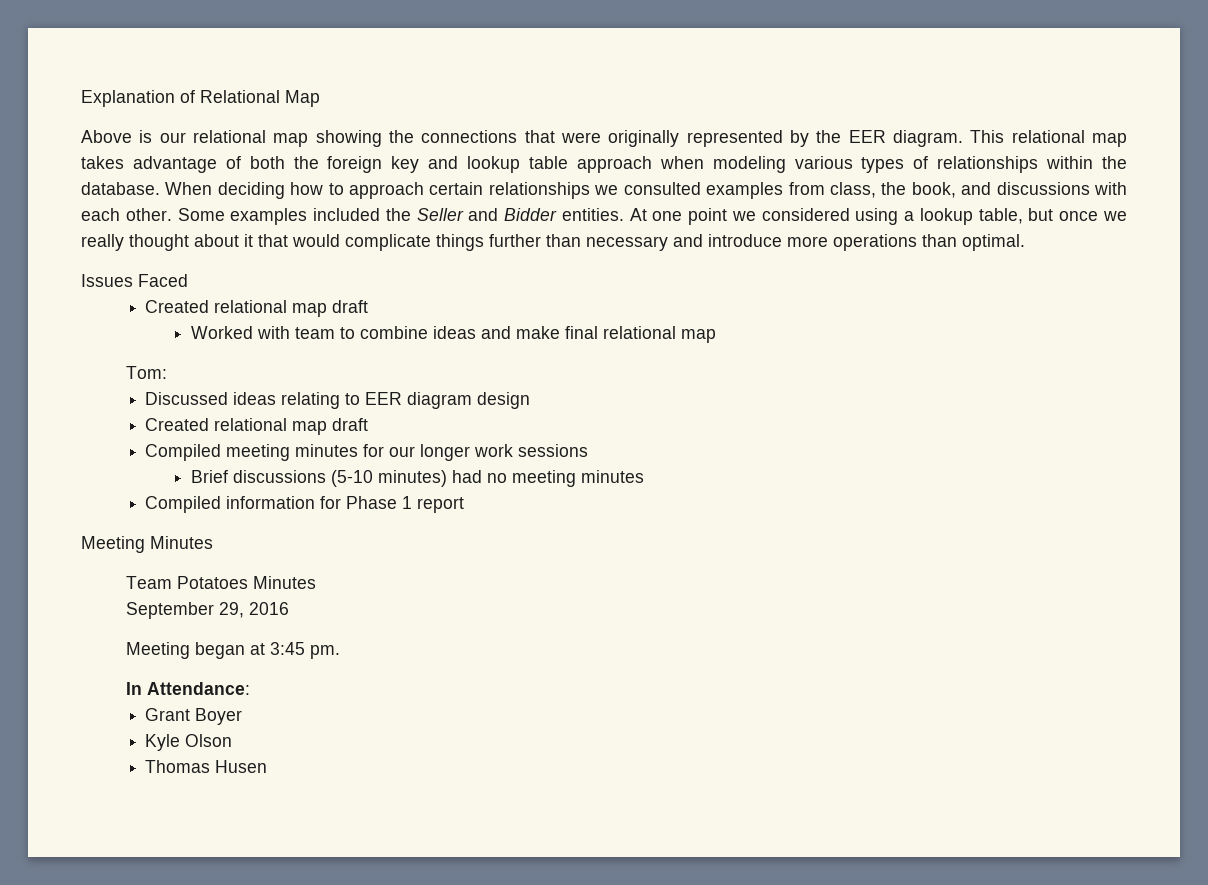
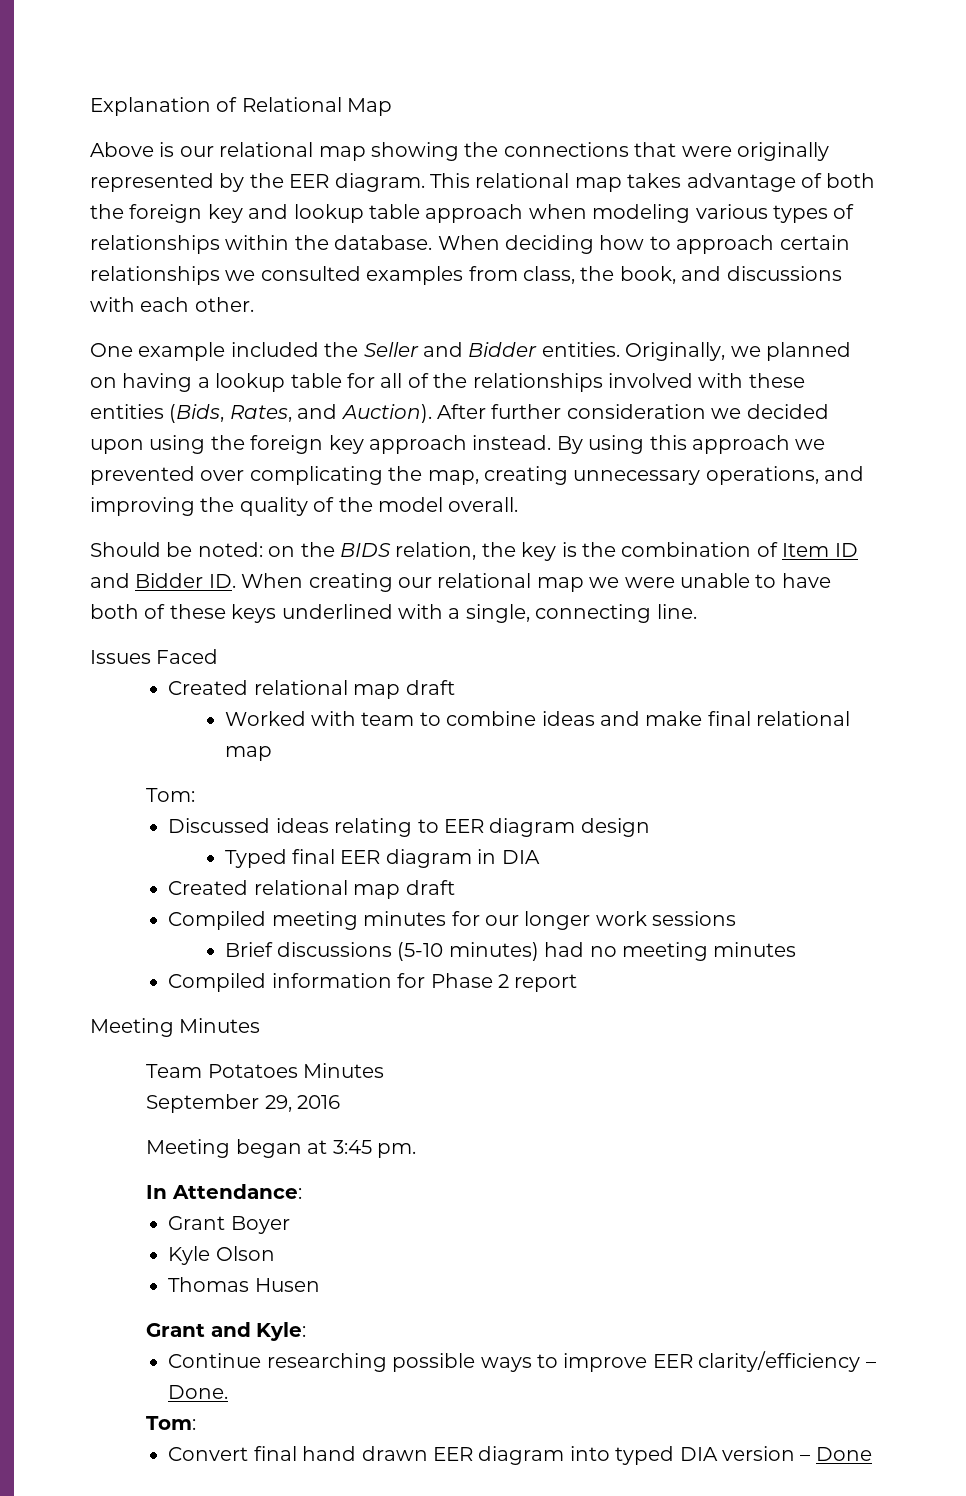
- When deciding how to approach certain relationships we consulted examples from class, the book, and discussions with each other. Some examples included the Seller and Bidder entities.
+ When deciding how to approach certain relationships we consulted examples from class, the book, and discussions with each other.
+ One example included the Seller and Bidder entities.
- At one point we considered using a lookup table, but once we really thought about it that would complicate things further than necessary and introduce more operations than optimal.
+ Originally, we planned on having a lookup table for all of the relationships involved with these entities (Bids, Rates, and Auction). After further consideration we decided upon using the foreign key approach instead. By using this approach we prevented over complicating the map, creating unnecessary operations, and improving the quality of the model overall.
+ Should be noted: on the BIDS relation, the key is the combination of Item ID and Bidder ID. When creating our relational map we were unable to have both of these keys underlined with a single, connecting line.
+ Typed final EER diagram in DIA
- Compiled information for Phase 1 report
+ Compiled information for Phase 2 report
+ Grant and Kyle:
+ Continue researching possible ways to improve EER clarity/efficiency – Done.
+ Tom:
+ Convert final hand drawn EER diagram into typed DIA version – Done

